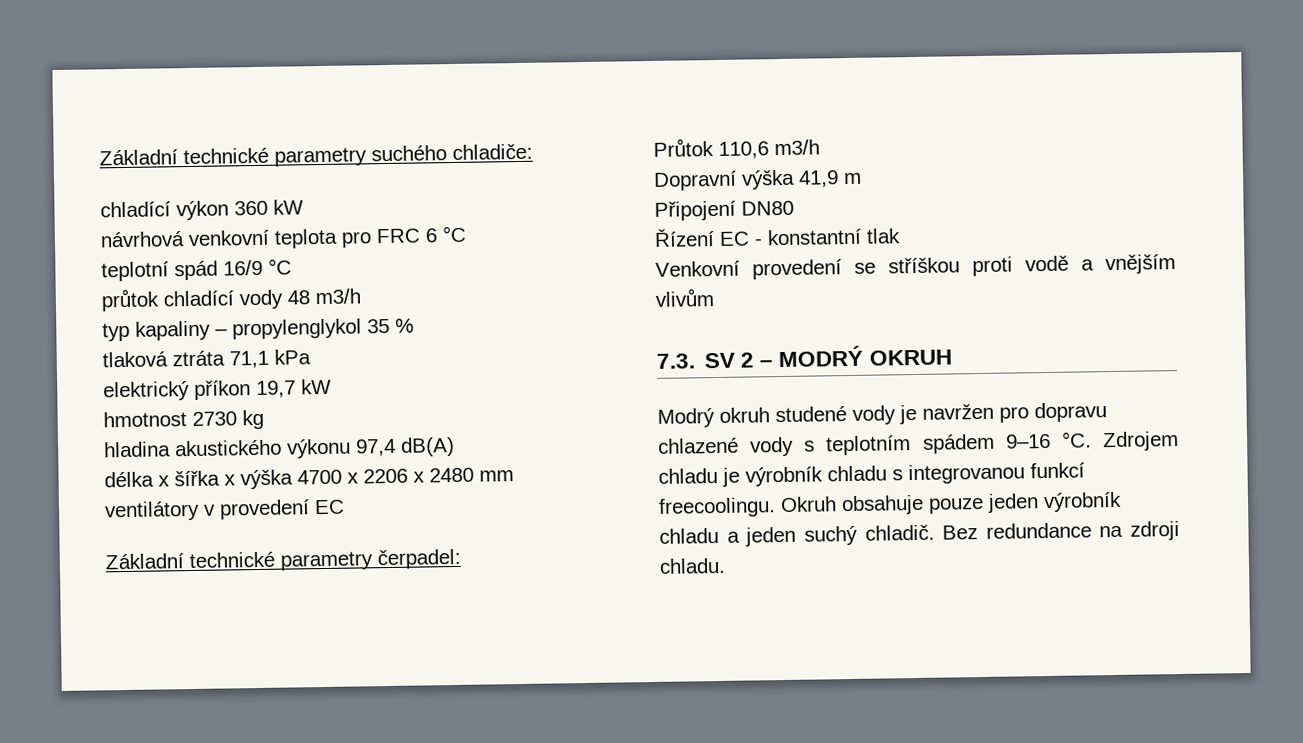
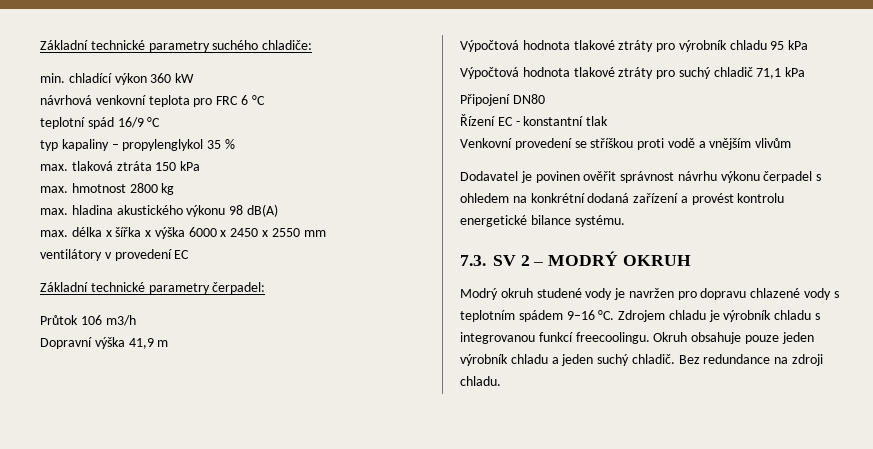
- chladící výkon 360 kW
+ min. chladící výkon 360 kW
- průtok chladící vody 48 m3/h
- tlaková ztráta 71,1 kPa
- elektrický příkon 19,7 kW
- hmotnost 2730 kg
+ max. tlaková ztráta 150 kPa
+ max. hmotnost 2800 kg
- hladina akustického výkonu 97,4 dB(A)
+ max. hladina akustického výkonu 98 dB(A)
- délka x šířka x výška 4700 x 2206 x 2480 mm
+ max. délka x šířka x výška 6000 x 2450 x 2550 mm
- Průtok 110,6 m3/h
+ Průtok 106 m3/h
+ Výpočtová hodnota tlakové ztráty pro výrobník chladu 95 kPa
+ Výpočtová hodnota tlakové ztráty pro suchý chladič 71,1 kPa
+ Dodavatel je povinen ověřit správnost návrhu výkonu čerpadel s ohledem na konkrétní dodaná zařízení a provést kontrolu energetické bilance systému.

